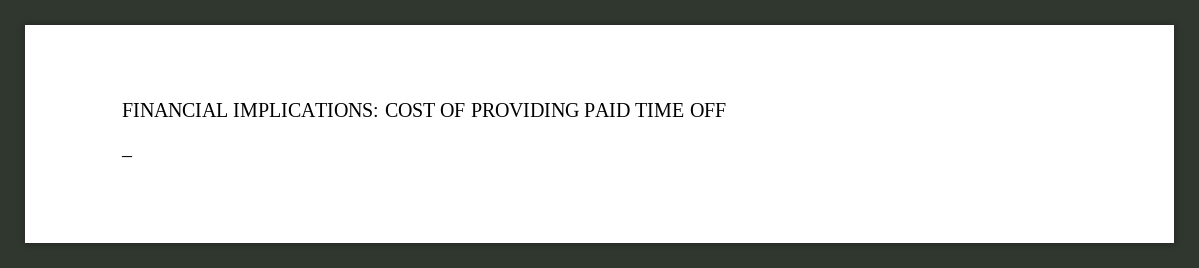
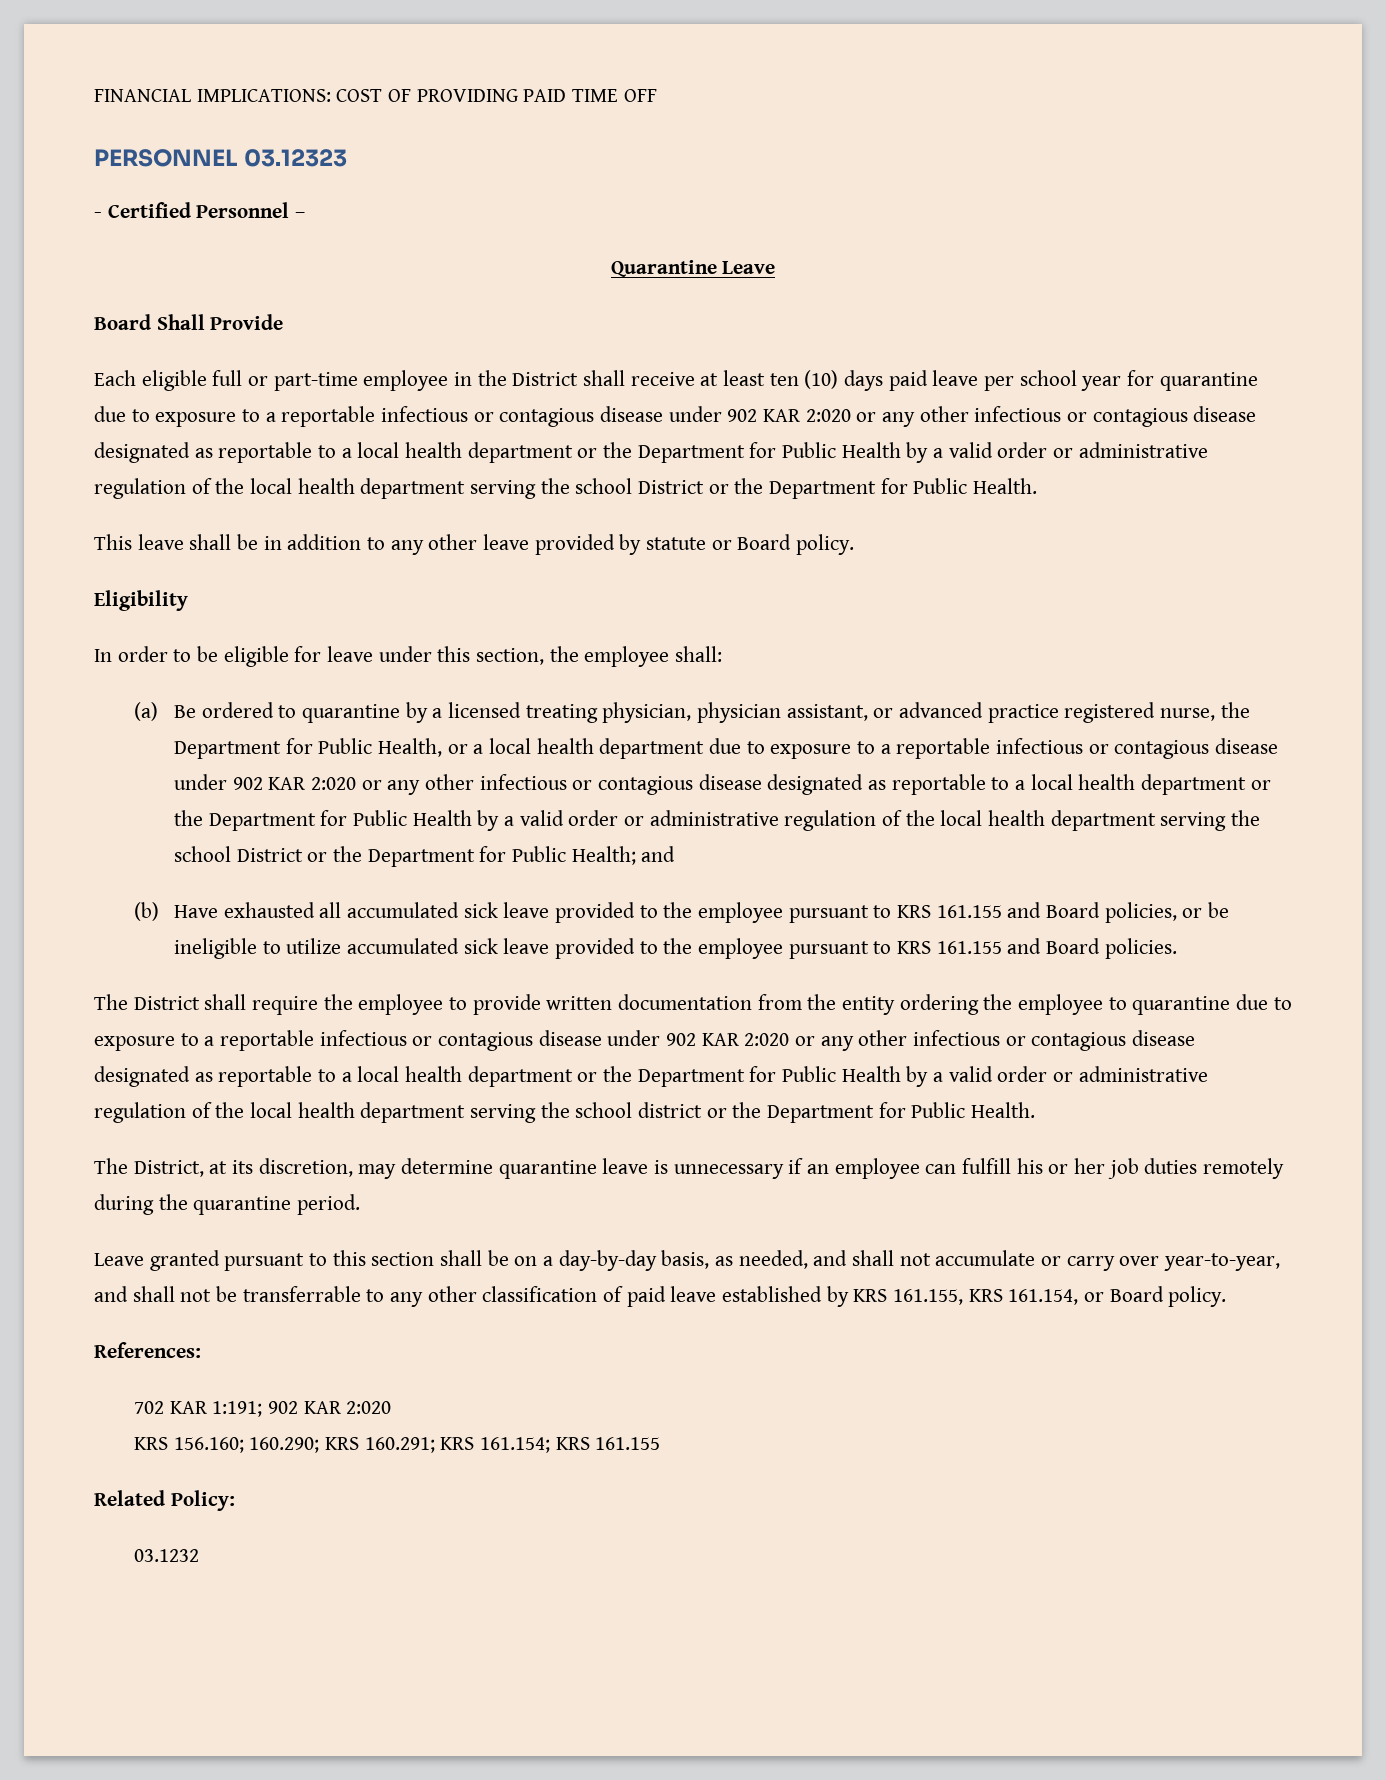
- –
+ PERSONNEL 03.12323
+ - Certified Personnel –
+ Quarantine Leave
+ Board Shall Provide
+ Each eligible full or part-time employee in the District shall receive at least ten (10) days paid leave per school year for quarantine due to exposure to a reportable infectious or contagious disease under 902 KAR 2:020 or any other infectious or contagious disease designated as reportable to a local health department or the Department for Public Health by a valid order or administrative regulation of the local health department serving the school District or the Department for Public Health.
+ This leave shall be in addition to any other leave provided by statute or Board policy.
+ Eligibility
+ In order to be eligible for leave under this section, the employee shall:
+ (a) Be ordered to quarantine by a licensed treating physician, physician assistant, or advanced practice registered nurse, the Department for Public Health, or a local health department due to exposure to a reportable infectious or contagious disease under 902 KAR 2:020 or any other infectious or contagious disease designated as reportable to a local health department or the Department for Public Health by a valid order or administrative regulation of the local health department serving the school District or the Department for Public Health; and
+ (b) Have exhausted all accumulated sick leave provided to the employee pursuant to KRS 161.155 and Board policies, or be ineligible to utilize accumulated sick leave provided to the employee pursuant to KRS 161.155 and Board policies.
+ The District shall require the employee to provide written documentation from the entity ordering the employee to quarantine due to exposure to a reportable infectious or contagious disease under 902 KAR 2:020 or any other infectious or contagious disease designated as reportable to a local health department or the Department for Public Health by a valid order or administrative regulation of the local health department serving the school district or the Department for Public Health.
+ The District, at its discretion, may determine quarantine leave is unnecessary if an employee can fulfill his or her job duties remotely during the quarantine period.
+ Leave granted pursuant to this section shall be on a day-by-day basis, as needed, and shall not accumulate or carry over year-to-year, and shall not be transferrable to any other classification of paid leave established by KRS 161.155, KRS 161.154, or Board policy.
+ References:
+ 702 KAR 1:191; 902 KAR 2:020
+ KRS 156.160; 160.290; KRS 160.291; KRS 161.154; KRS 161.155
+ Related Policy:
+ 03.1232

